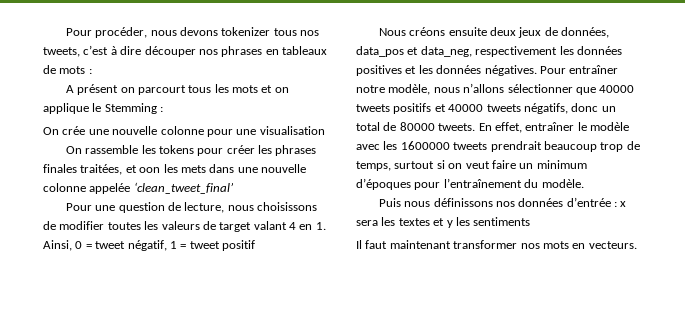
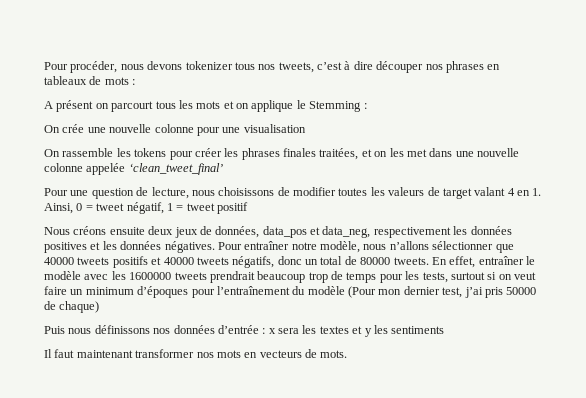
- On rassemble les tokens pour créer les phrases finales traitées, et oon les mets dans une nouvelle colonne appelée ‘clean_tweet_final’
+ On rassemble les tokens pour créer les phrases finales traitées, et on les met dans une nouvelle colonne appelée ‘clean_tweet_final’
- En effet, entraîner le modèle avec les 1600000 tweets prendrait beaucoup trop de temps, surtout si on veut faire un minimum d’époques pour l’entraînement du modèle.
+ En effet, entraîner le modèle avec les 1600000 tweets prendrait beaucoup trop de temps pour les tests, surtout si on veut faire un minimum d’époques pour l’entraînement du modèle (Pour mon dernier test, j’ai pris 50000 de chaque)
- Il faut maintenant transformer nos mots en vecteurs.
+ Il faut maintenant transformer nos mots en vecteurs de mots.

